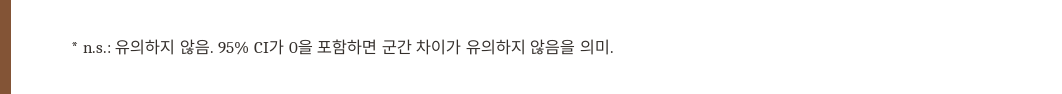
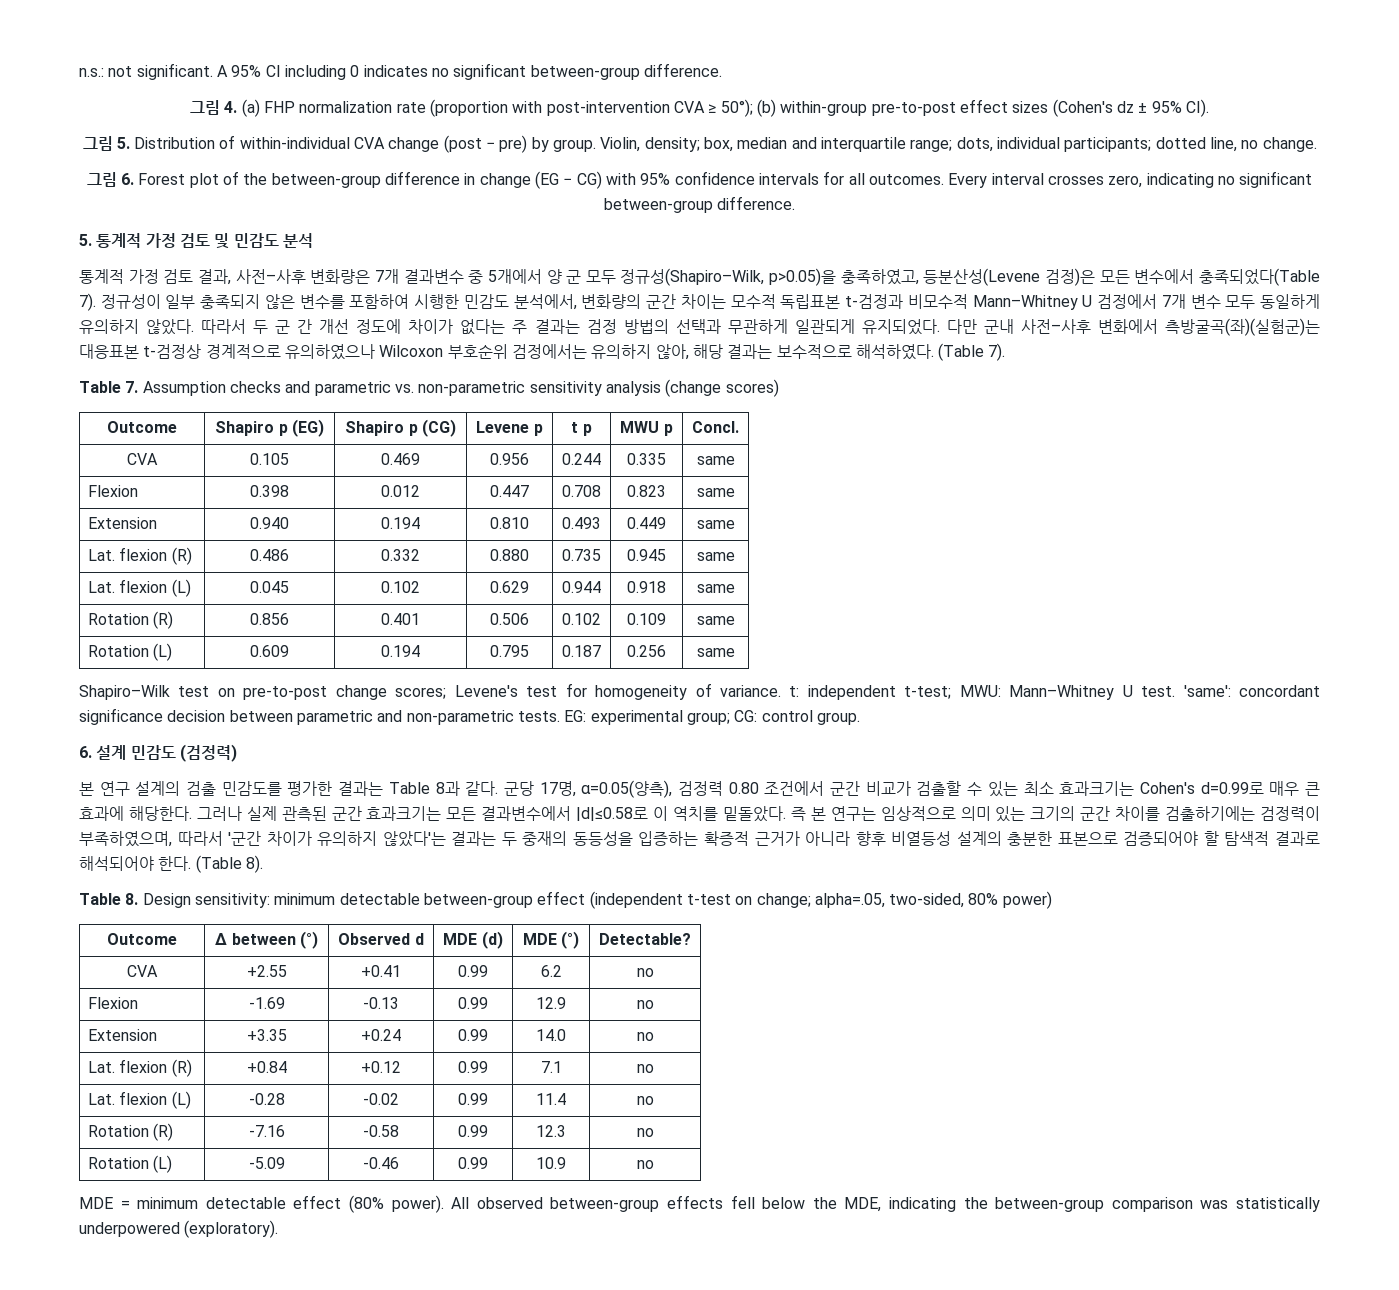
- * n.s.: 유의하지 않음. 95% CI가 0을 포함하면 군간 차이가 유의하지 않음을 의미.
+ n.s.: not significant. A 95% CI including 0 indicates no significant between-group difference.
+ 그림 4. (a) FHP normalization rate (proportion with post-intervention CVA ≥ 50°); (b) within-group pre-to-post effect sizes (Cohen's dz ± 95% CI).
+ 그림 5. Distribution of within-individual CVA change (post − pre) by group. Violin, density; box, median and interquartile range; dots, individual participants; dotted line, no change.
+ 그림 6. Forest plot of the between-group difference in change (EG − CG) with 95% confidence intervals for all outcomes. Every interval crosses zero, indicating no significant between-group difference.
+ 5. 통계적 가정 검토 및 민감도 분석
+ 통계적 가정 검토 결과, 사전–사후 변화량은 7개 결과변수 중 5개에서 양 군 모두 정규성(Shapiro–Wilk, p>0.05)을 충족하였고, 등분산성(Levene 검정)은 모든 변수에서 충족되었다(Table 7). 정규성이 일부 충족되지 않은 변수를 포함하여 시행한 민감도 분석에서, 변화량의 군간 차이는 모수적 독립표본 t-검정과 비모수적 Mann–Whitney U 검정에서 7개 변수 모두 동일하게 유의하지 않았다. 따라서 두 군 간 개선 정도에 차이가 없다는 주 결과는 검정 방법의 선택과 무관하게 일관되게 유지되었다. 다만 군내 사전–사후 변화에서 측방굴곡(좌)(실험군)는 대응표본 t-검정상 경계적으로 유의하였으나 Wilcoxon 부호순위 검정에서는 유의하지 않아, 해당 결과는 보수적으로 해석하였다. (Table 7).
+ Table 7. Assumption checks and parametric vs. non-parametric sensitivity analysis (change scores)
+ Outcome | Shapiro p (EG) | Shapiro p (CG) | Levene p | t p | MWU p | Concl.
+ CVA | 0.105 | 0.469 | 0.956 | 0.244 | 0.335 | same
+ Flexion | 0.398 | 0.012 | 0.447 | 0.708 | 0.823 | same
+ Extension | 0.940 | 0.194 | 0.810 | 0.493 | 0.449 | same
+ Lat. flexion (R) | 0.486 | 0.332 | 0.880 | 0.735 | 0.945 | same
+ Lat. flexion (L) | 0.045 | 0.102 | 0.629 | 0.944 | 0.918 | same
+ Rotation (R) | 0.856 | 0.401 | 0.506 | 0.102 | 0.109 | same
+ Rotation (L) | 0.609 | 0.194 | 0.795 | 0.187 | 0.256 | same
+ Shapiro–Wilk test on pre-to-post change scores; Levene's test for homogeneity of variance. t: independent t-test; MWU: Mann–Whitney U test. 'same': concordant significance decision between parametric and non-parametric tests. EG: experimental group; CG: control group.
+ 6. 설계 민감도 (검정력)
+ 본 연구 설계의 검출 민감도를 평가한 결과는 Table 8과 같다. 군당 17명, α=0.05(양측), 검정력 0.80 조건에서 군간 비교가 검출할 수 있는 최소 효과크기는 Cohen's d=0.99로 매우 큰 효과에 해당한다. 그러나 실제 관측된 군간 효과크기는 모든 결과변수에서 |d|≤0.58로 이 역치를 밑돌았다. 즉 본 연구는 임상적으로 의미 있는 크기의 군간 차이를 검출하기에는 검정력이 부족하였으며, 따라서 '군간 차이가 유의하지 않았다'는 결과는 두 중재의 동등성을 입증하는 확증적 근거가 아니라 향후 비열등성 설계의 충분한 표본으로 검증되어야 할 탐색적 결과로 해석되어야 한다. (Table 8).
+ Table 8. Design sensitivity: minimum detectable between-group effect (independent t-test on change; alpha=.05, two-sided, 80% power)
+ Outcome | Δ between (°) | Observed d | MDE (d) | MDE (°) | Detectable?
+ CVA | +2.55 | +0.41 | 0.99 | 6.2 | no
+ Flexion | -1.69 | -0.13 | 0.99 | 12.9 | no
+ Extension | +3.35 | +0.24 | 0.99 | 14.0 | no
+ Lat. flexion (R) | +0.84 | +0.12 | 0.99 | 7.1 | no
+ Lat. flexion (L) | -0.28 | -0.02 | 0.99 | 11.4 | no
+ Rotation (R) | -7.16 | -0.58 | 0.99 | 12.3 | no
+ Rotation (L) | -5.09 | -0.46 | 0.99 | 10.9 | no
+ MDE = minimum detectable effect (80% power). All observed between-group effects fell below the MDE, indicating the between-group comparison was statistically underpowered (exploratory).

